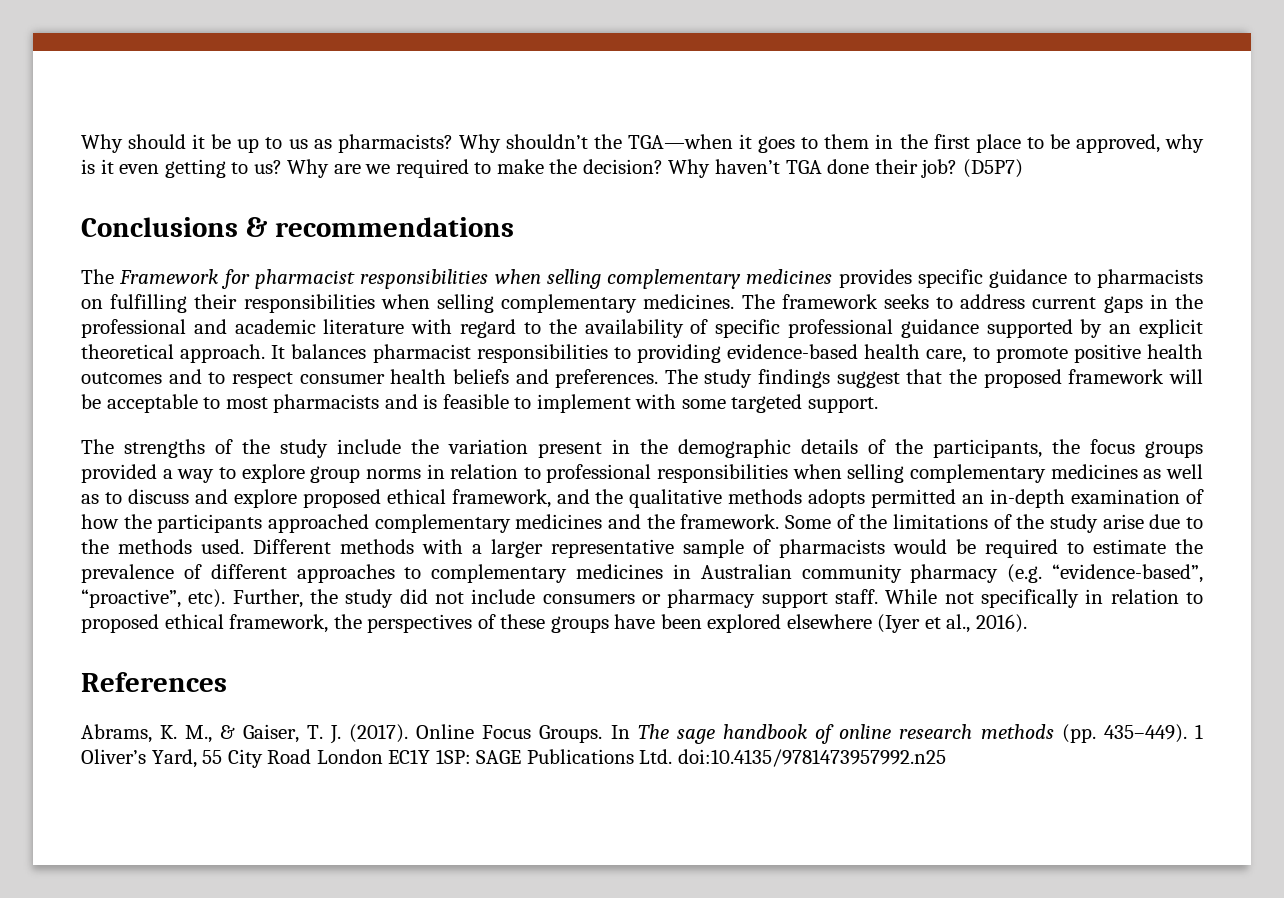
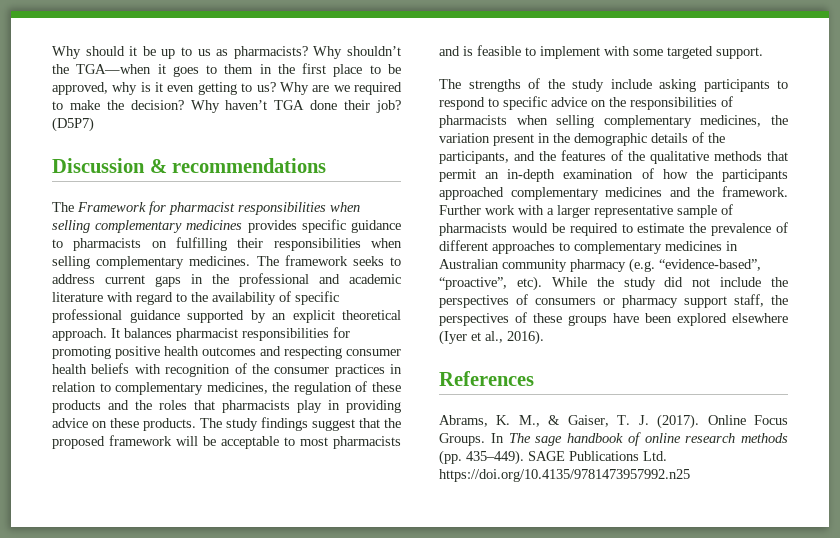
- Conclusions & recommendations
+ Discussion & recommendations
- It balances pharmacist responsibilities to providing evidence-based health care, to promote positive health outcomes and to respect consumer health beliefs and preferences.
+ It balances pharmacist responsibilities for promoting positive health outcomes and respecting consumer health beliefs with recognition of the consumer practices in relation to complementary medicines, the regulation of these products and the roles that pharmacists play in providing advice on these products.
- The strengths of the study include the variation present in the demographic details of the participants, the focus groups provided a way to explore group norms in relation to professional responsibilities when selling complementary medicines as well as to discuss and explore proposed ethical framework, and the qualitative methods adopts permitted an in-depth examination of how the participants approached complementary medicines and the framework.
+ The strengths of the study include asking participants to respond to specific advice on the responsibilities of pharmacists when selling complementary medicines, the variation present in the demographic details of the participants, and the features of the qualitative methods that permit an in-depth examination of how the participants approached complementary medicines and the framework.
- Some of the limitations of the study arise due to the methods used. Different methods with a larger representative sample of pharmacists would be required to estimate the prevalence of different approaches to complementary medicines in Australian community pharmacy (e.g. “evidence-based”, “proactive”, etc).
+ Further work with a larger representative sample of pharmacists would be required to estimate the prevalence of different approaches to complementary medicines in Australian community pharmacy (e.g. “evidence-based”, “proactive”, etc).
- Further, the study did not include consumers or pharmacy support staff. While not specifically in relation to proposed ethical framework, the perspectives of these groups have been explored elsewhere (Iyer et al., 2016).
+ While the study did not include the perspectives of consumers or pharmacy support staff, the perspectives of these groups have been explored elsewhere (Iyer et al., 2016).
- 1 Oliver’s Yard, 55 City Road London EC1Y 1SP: SAGE Publications Ltd. doi:10.4135/9781473957992.n25
+ SAGE Publications Ltd. https://doi.org/10.4135/9781473957992.n25

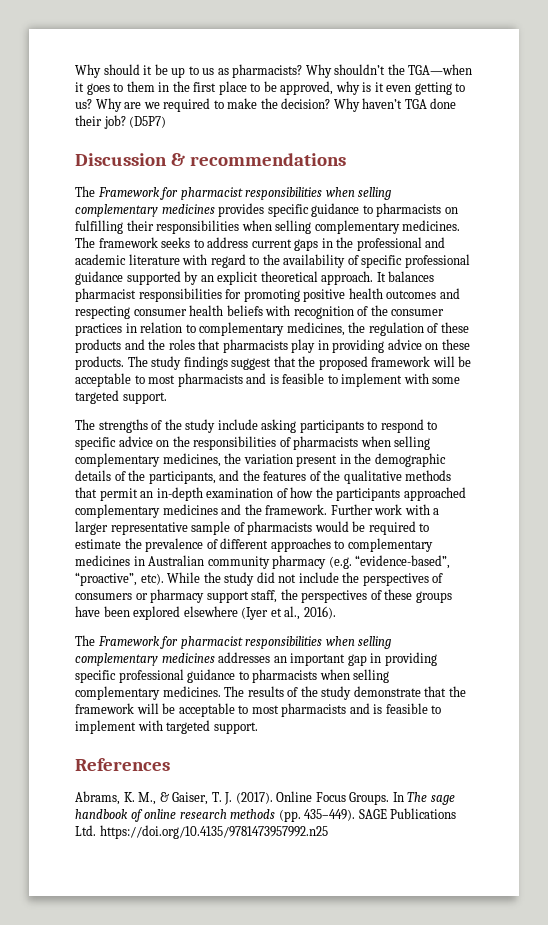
+ The Framework for pharmacist responsibilities when selling complementary medicines addresses an important gap in providing specific professional guidance to pharmacists when selling complementary medicines. The results of the study demonstrate that the framework will be acceptable to most pharmacists and is feasible to implement with targeted support.

